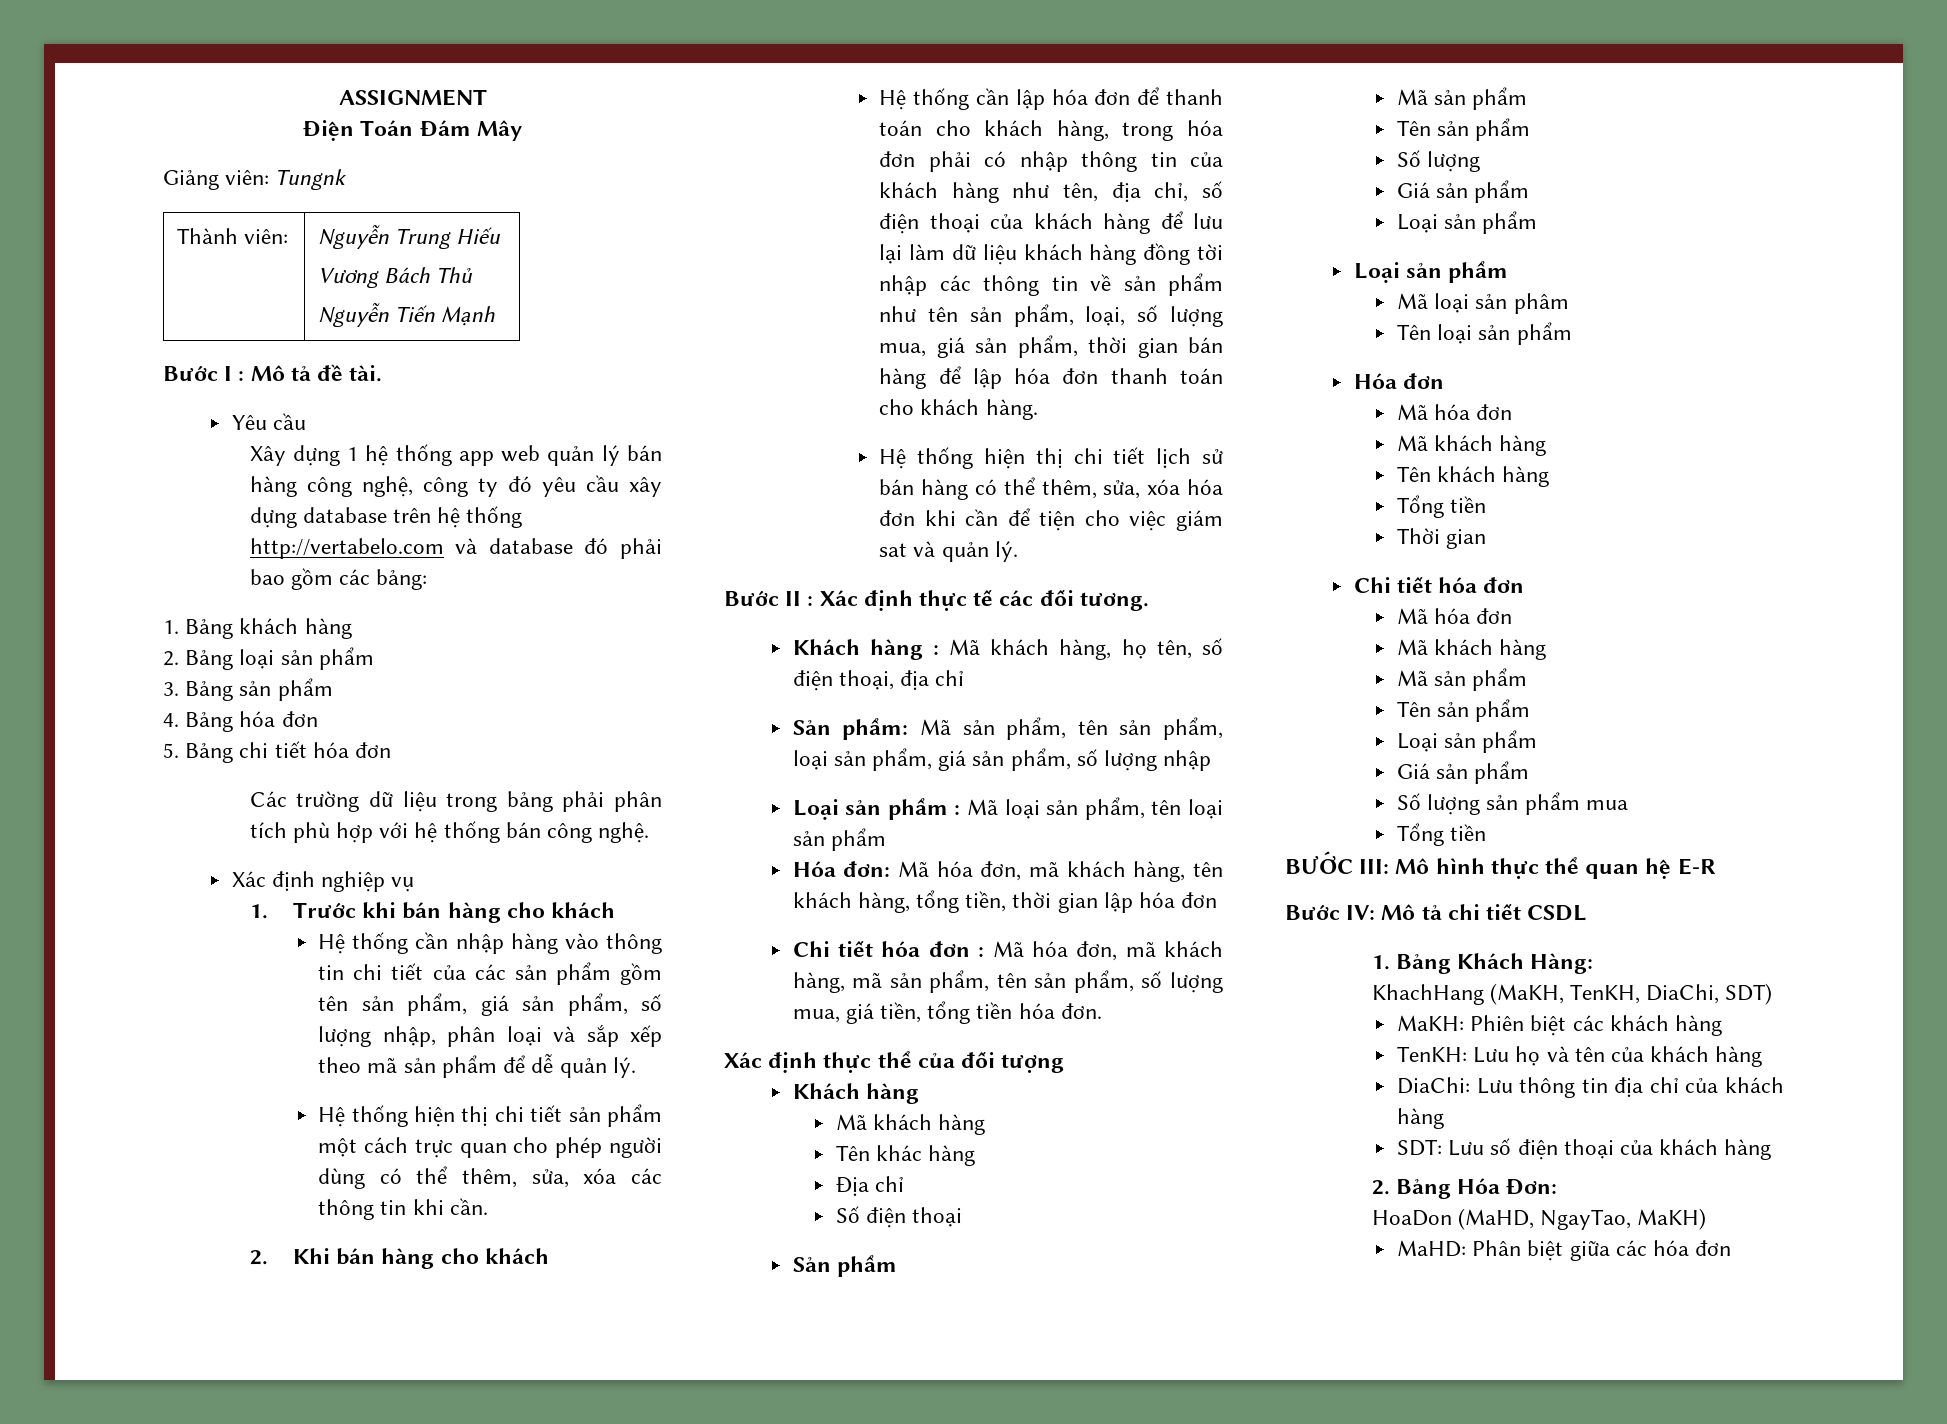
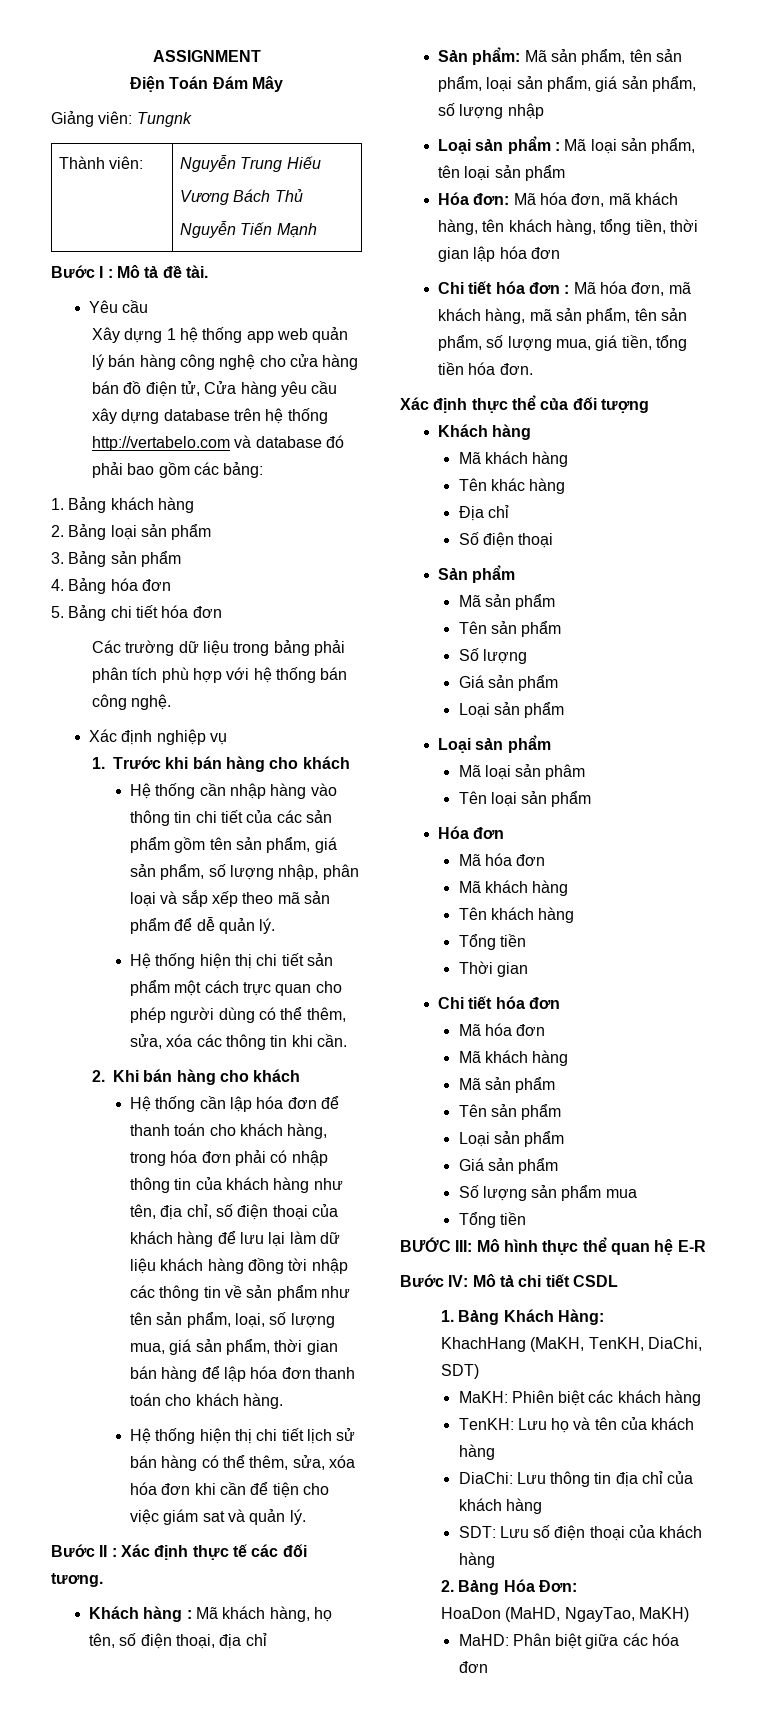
- Xây dựng 1 hệ thống app web quản lý bán hàng công nghệ, công ty đó yêu cầu xây dựng database trên hệ thống http://vertabelo.com và database đó phải bao gồm các bảng:
+ Xây dựng 1 hệ thống app web quản lý bán hàng công nghệ cho cửa hàng bán đồ điện tử, Cửa hàng yêu cầu xây dựng database trên hệ thống http://vertabelo.com và database đó phải bao gồm các bảng:

